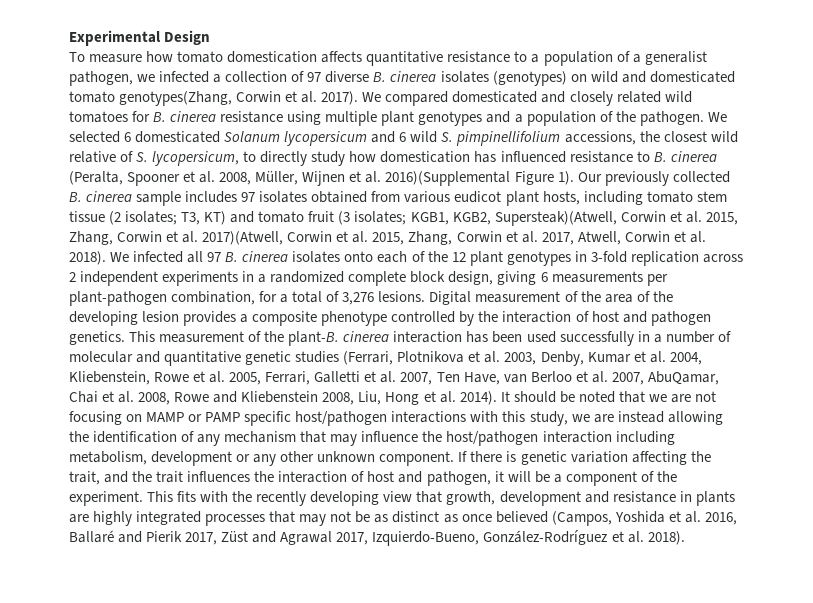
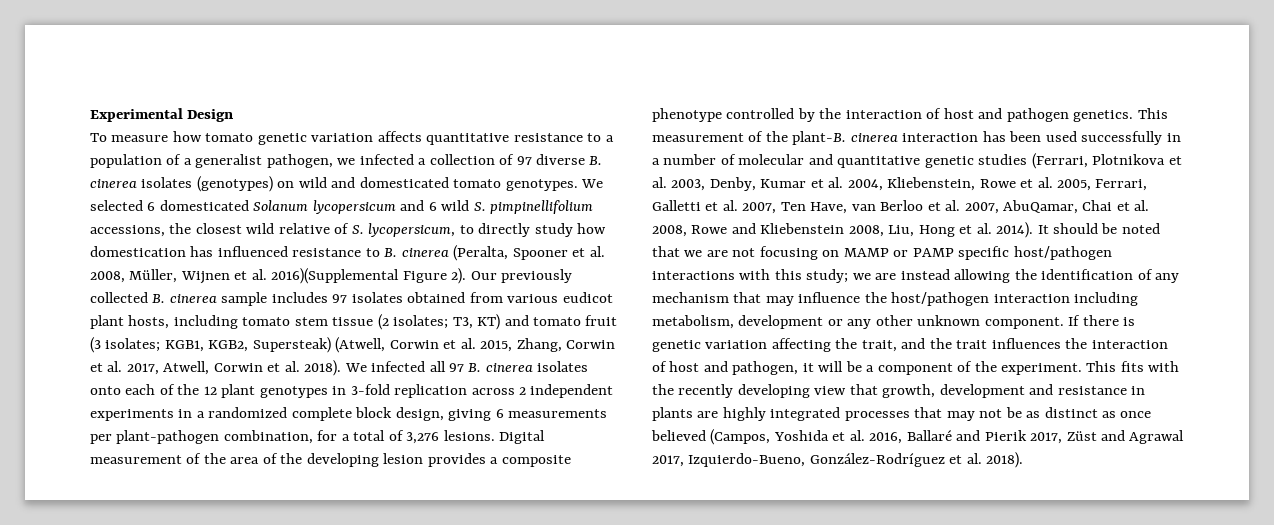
- To measure how tomato domestication affects quantitative resistance to a population of a generalist pathogen, we infected a collection of 97 diverse B. cinerea isolates (genotypes) on wild and domesticated tomato genotypes(Zhang, Corwin et al. 2017). We compared domesticated and closely related wild tomatoes for B. cinerea resistance using multiple plant genotypes and a population of the pathogen.
+ To measure how tomato genetic variation affects quantitative resistance to a population of a generalist pathogen, we infected a collection of 97 diverse B. cinerea isolates (genotypes) on wild and domesticated tomato genotypes.
- We selected 6 domesticated Solanum lycopersicum and 6 wild S. pimpinellifolium accessions, the closest wild relative of S. lycopersicum, to directly study how domestication has influenced resistance to B. cinerea (Peralta, Spooner et al. 2008, Müller, Wijnen et al. 2016)(Supplemental Figure 1).
+ We selected 6 domesticated Solanum lycopersicum and 6 wild S. pimpinellifolium accessions, the closest wild relative of S. lycopersicum, to directly study how domestication has influenced resistance to B. cinerea (Peralta, Spooner et al. 2008, Müller, Wijnen et al. 2016)(Supplemental Figure 2).
- Our previously collected B. cinerea sample includes 97 isolates obtained from various eudicot plant hosts, including tomato stem tissue (2 isolates; T3, KT) and tomato fruit (3 isolates; KGB1, KGB2, Supersteak)(Atwell, Corwin et al. 2015, Zhang, Corwin et al. 2017)(Atwell, Corwin et al. 2015, Zhang, Corwin et al. 2017, Atwell, Corwin et al. 2018).
+ Our previously collected B. cinerea sample includes 97 isolates obtained from various eudicot plant hosts, including tomato stem tissue (2 isolates; T3, KT) and tomato fruit (3 isolates; KGB1, KGB2, Supersteak) (Atwell, Corwin et al. 2015, Zhang, Corwin et al. 2017, Atwell, Corwin et al. 2018).
- It should be noted that we are not focusing on MAMP or PAMP specific host/pathogen interactions with this study, we are instead allowing the identification of any mechanism that may influence the host/pathogen interaction including metabolism, development or any other unknown component.
+ It should be noted that we are not focusing on MAMP or PAMP specific host/pathogen interactions with this study; we are instead allowing the identification of any mechanism that may influence the host/pathogen interaction including metabolism, development or any other unknown component.

